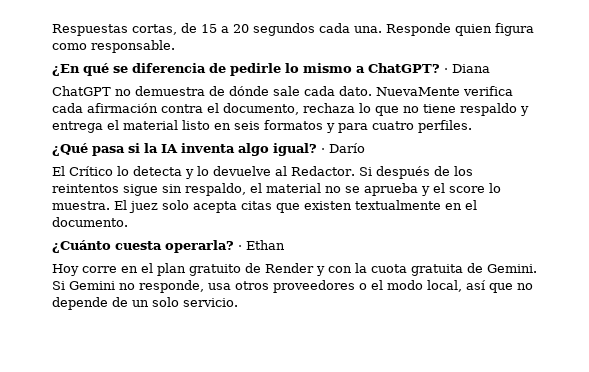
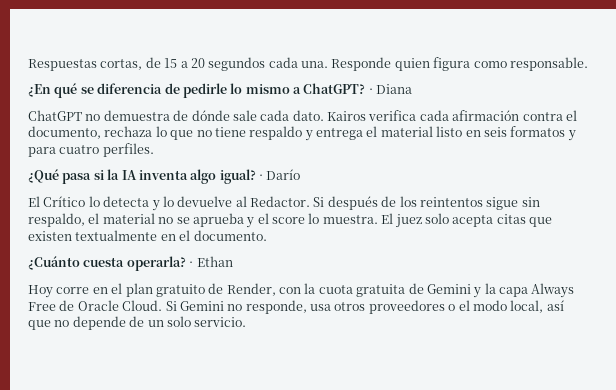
- NuevaMente verifica cada afirmación contra el documento, rechaza lo que no tiene respaldo y entrega el material listo en seis formatos y para cuatro perfiles.
+ Kairos verifica cada afirmación contra el documento, rechaza lo que no tiene respaldo y entrega el material listo en seis formatos y para cuatro perfiles.
- Hoy corre en el plan gratuito de Render y con la cuota gratuita de Gemini.
+ Hoy corre en el plan gratuito de Render, con la cuota gratuita de Gemini y la capa Always Free de Oracle Cloud.

